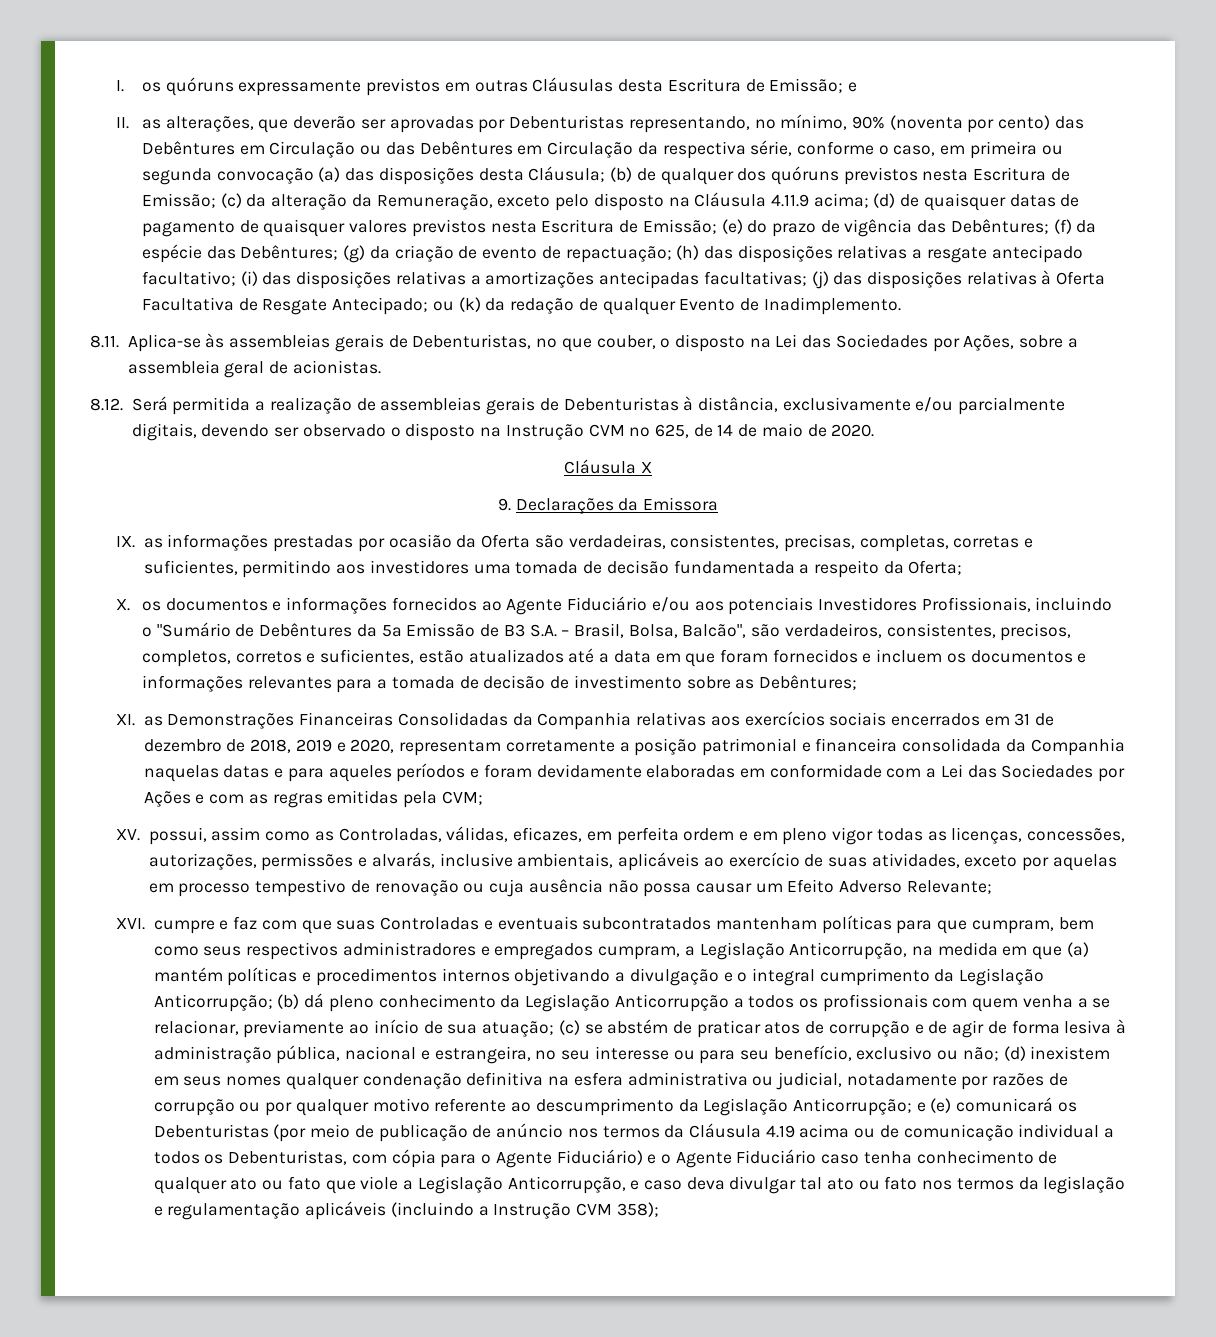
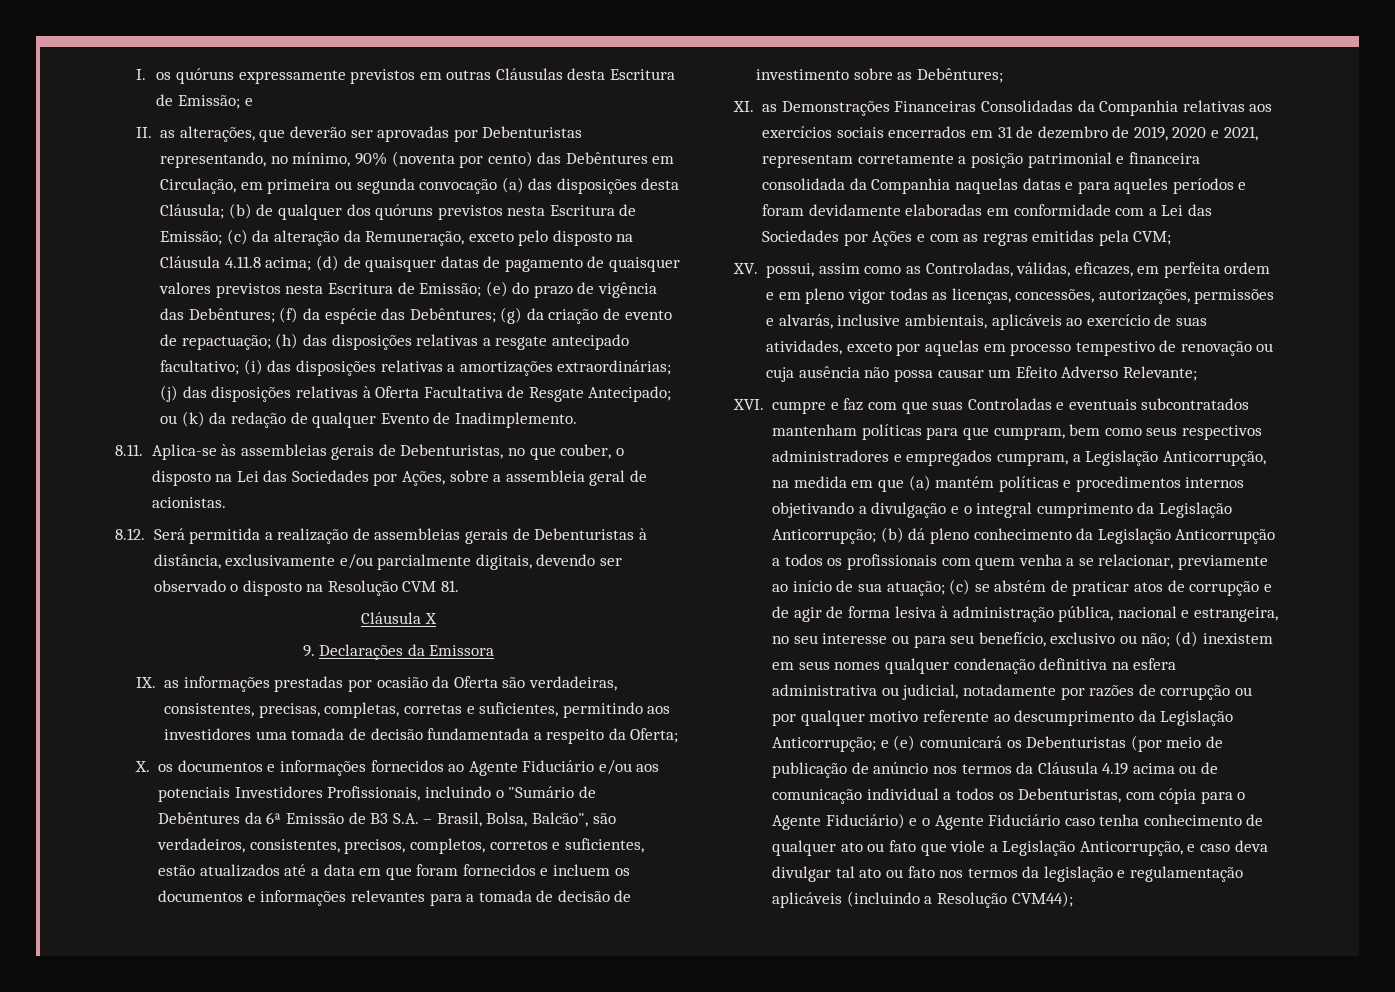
- II. as alterações, que deverão ser aprovadas por Debenturistas representando, no mínimo, 90% (noventa por cento) das Debêntures em Circulação ou das Debêntures em Circulação da respectiva série, conforme o caso, em primeira ou segunda convocação (a) das disposições desta Cláusula;
+ II. as alterações, que deverão ser aprovadas por Debenturistas representando, no mínimo, 90% (noventa por cento) das Debêntures em Circulação, em primeira ou segunda convocação (a) das disposições desta Cláusula;
- (c) da alteração da Remuneração, exceto pelo disposto na Cláusula 4.11.9 acima;
+ (c) da alteração da Remuneração, exceto pelo disposto na Cláusula 4.11.8 acima;
- (i) das disposições relativas a amortizações antecipadas facultativas;
+ (i) das disposições relativas a amortizações extraordinárias;
- 8.12. Será permitida a realização de assembleias gerais de Debenturistas à distância, exclusivamente e/ou parcialmente digitais, devendo ser observado o disposto na Instrução CVM nº 625, de 14 de maio de 2020.
+ 8.12. Será permitida a realização de assembleias gerais de Debenturistas à distância, exclusivamente e/ou parcialmente digitais, devendo ser observado o disposto na Resolução CVM 81.
- X. os documentos e informações fornecidos ao Agente Fiduciário e/ou aos potenciais Investidores Profissionais, incluindo o "Sumário de Debêntures da 5ª Emissão de B3 S.A. – Brasil, Bolsa, Balcão", são verdadeiros, consistentes, precisos, completos, corretos e suficientes, estão atualizados até a data em que foram fornecidos e incluem os documentos e informações relevantes para a tomada de decisão de investimento sobre as Debêntures;
+ X. os documentos e informações fornecidos ao Agente Fiduciário e/ou aos potenciais Investidores Profissionais, incluindo o "Sumário de Debêntures da 6ª Emissão de B3 S.A. – Brasil, Bolsa, Balcão", são verdadeiros, consistentes, precisos, completos, corretos e suficientes, estão atualizados até a data em que foram fornecidos e incluem os documentos e informações relevantes para a tomada de decisão de investimento sobre as Debêntures;
- XI. as Demonstrações Financeiras Consolidadas da Companhia relativas aos exercícios sociais encerrados em 31 de dezembro de 2018, 2019 e 2020, representam corretamente a posição patrimonial e financeira consolidada da Companhia naquelas datas e para aqueles períodos e foram devidamente elaboradas em conformidade com a Lei das Sociedades por Ações e com as regras emitidas pela CVM;
+ XI. as Demonstrações Financeiras Consolidadas da Companhia relativas aos exercícios sociais encerrados em 31 de dezembro de 2019, 2020 e 2021, representam corretamente a posição patrimonial e financeira consolidada da Companhia naquelas datas e para aqueles períodos e foram devidamente elaboradas em conformidade com a Lei das Sociedades por Ações e com as regras emitidas pela CVM;
- e (e) comunicará os Debenturistas (por meio de publicação de anúncio nos termos da Cláusula 4.19 acima ou de comunicação individual a todos os Debenturistas, com cópia para o Agente Fiduciário) e o Agente Fiduciário caso tenha conhecimento de qualquer ato ou fato que viole a Legislação Anticorrupção, e caso deva divulgar tal ato ou fato nos termos da legislação e regulamentação aplicáveis (incluindo a Instrução CVM 358);
+ e (e) comunicará os Debenturistas (por meio de publicação de anúncio nos termos da Cláusula 4.19 acima ou de comunicação individual a todos os Debenturistas, com cópia para o Agente Fiduciário) e o Agente Fiduciário caso tenha conhecimento de qualquer ato ou fato que viole a Legislação Anticorrupção, e caso deva divulgar tal ato ou fato nos termos da legislação e regulamentação aplicáveis (incluindo a Resolução CVM44);

